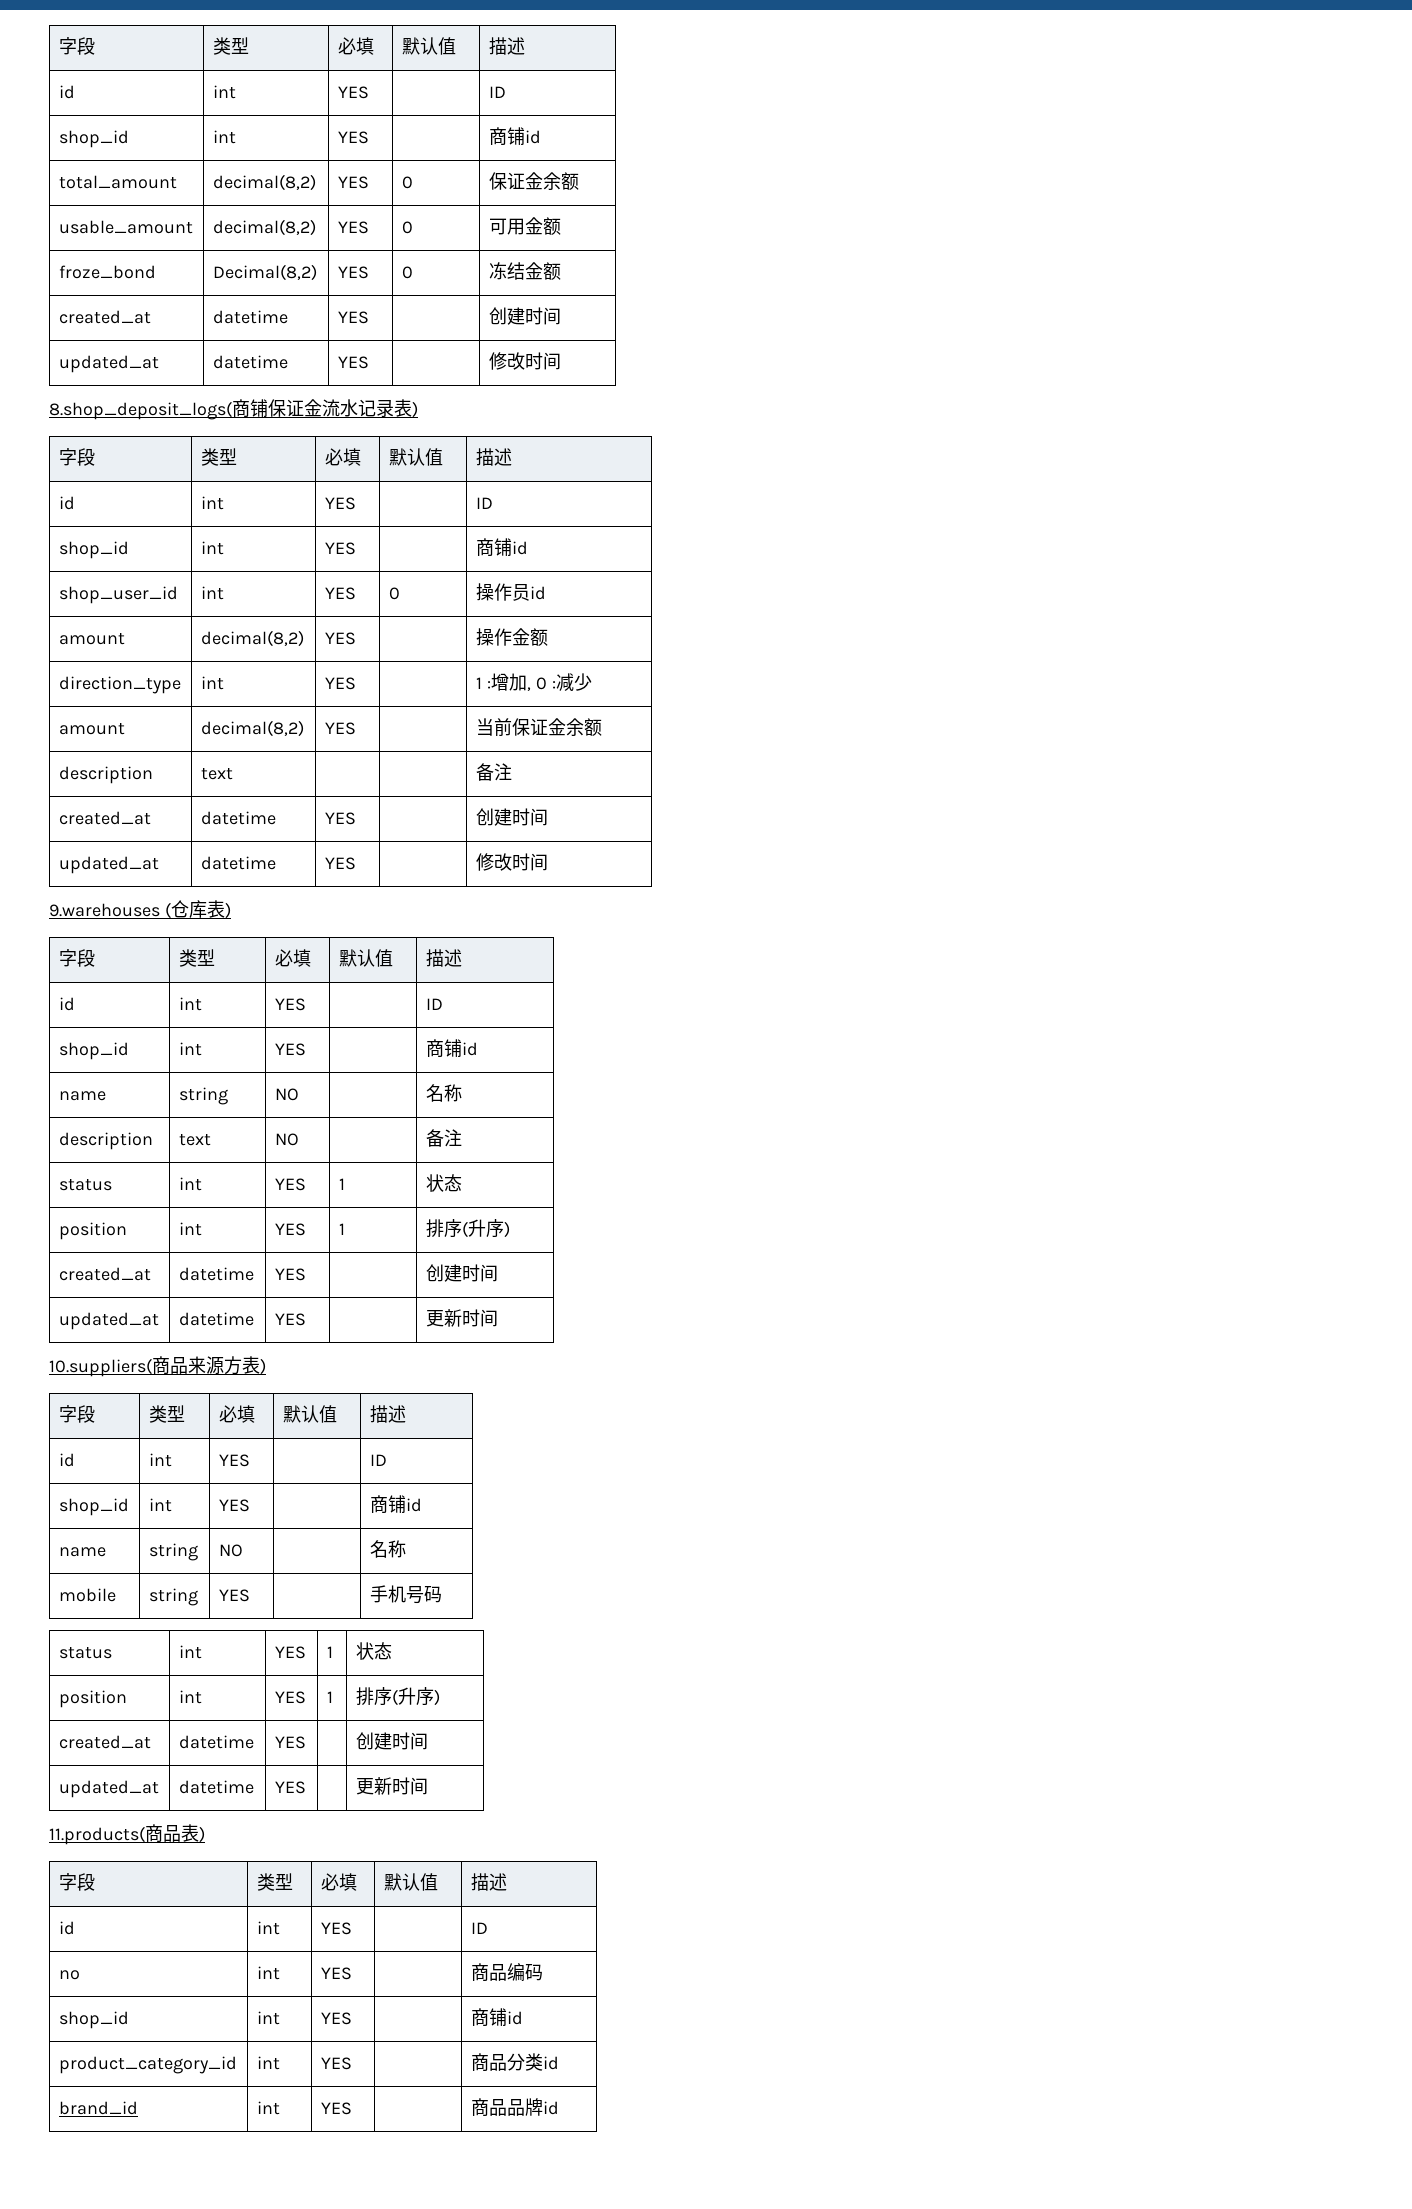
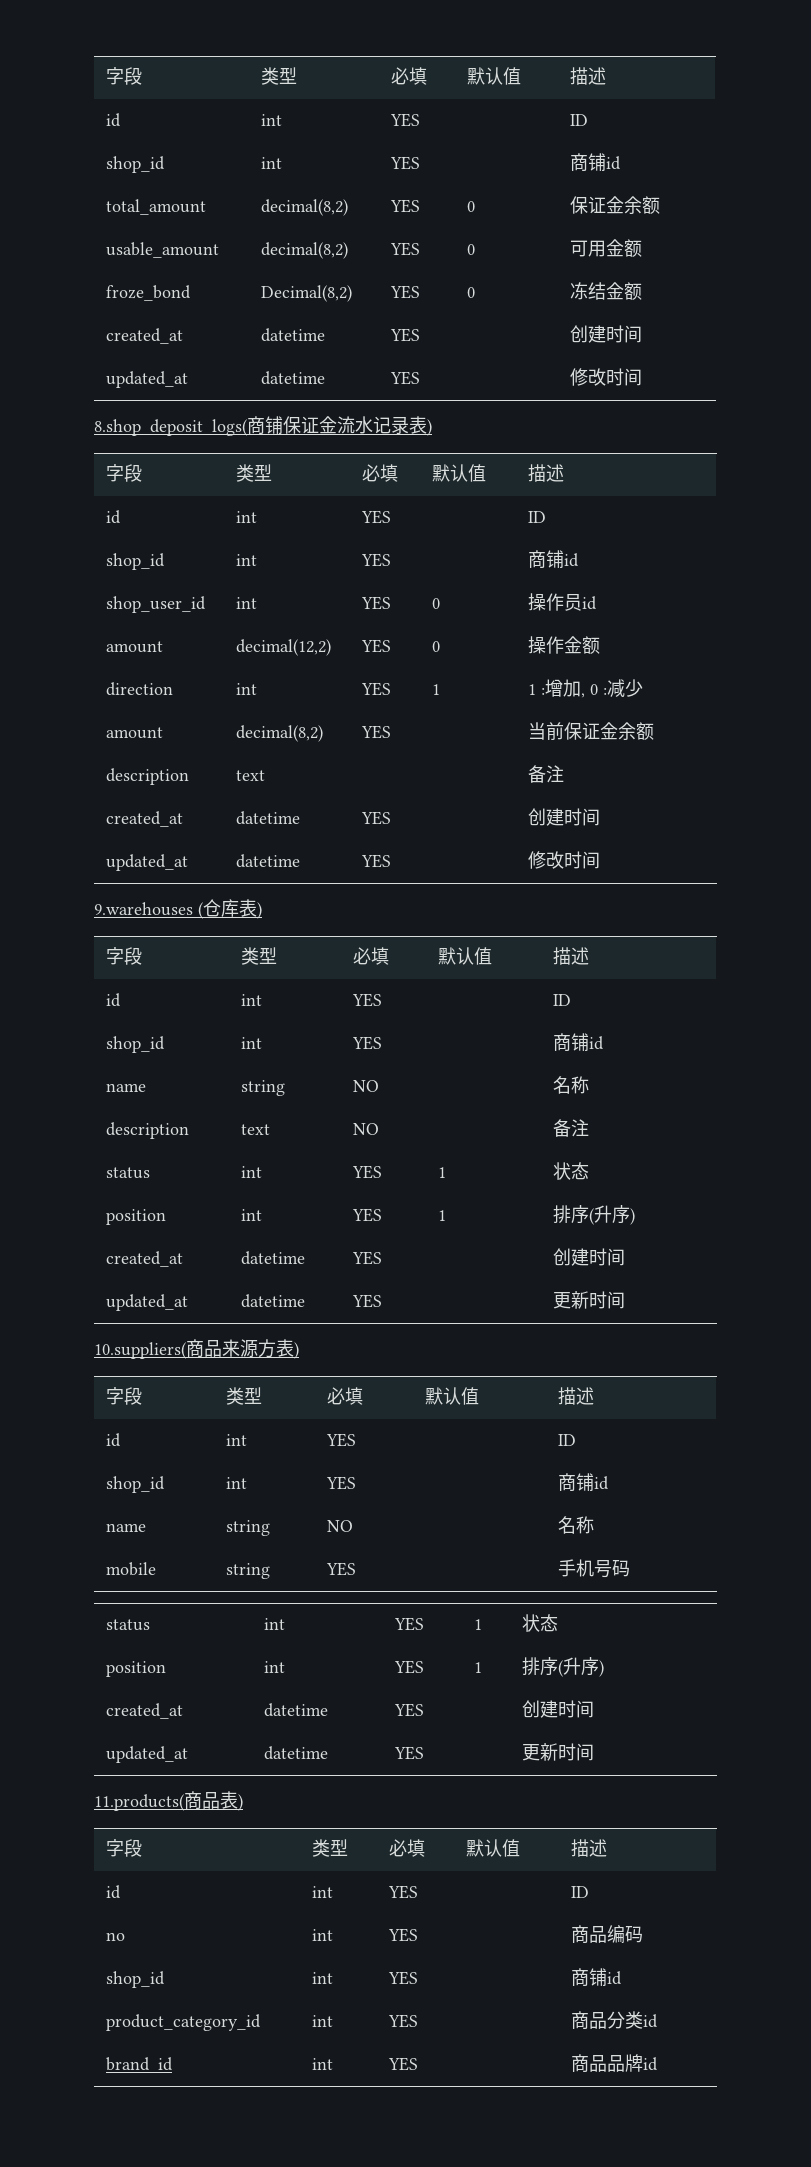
- amount | decimal(8,2) | YES | | 操作金额
+ amount | decimal(12,2) | YES | 0 | 操作金额
- direction_type | int | YES | | 1 :增加, 0 :减少
+ direction | int | YES | 1 | 1 :增加, 0 :减少

